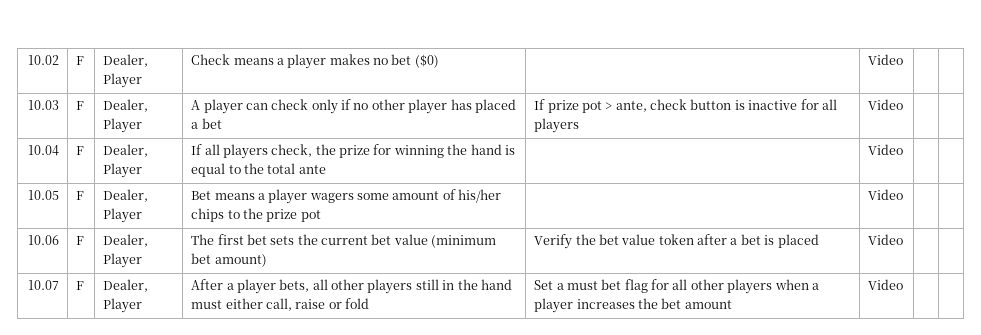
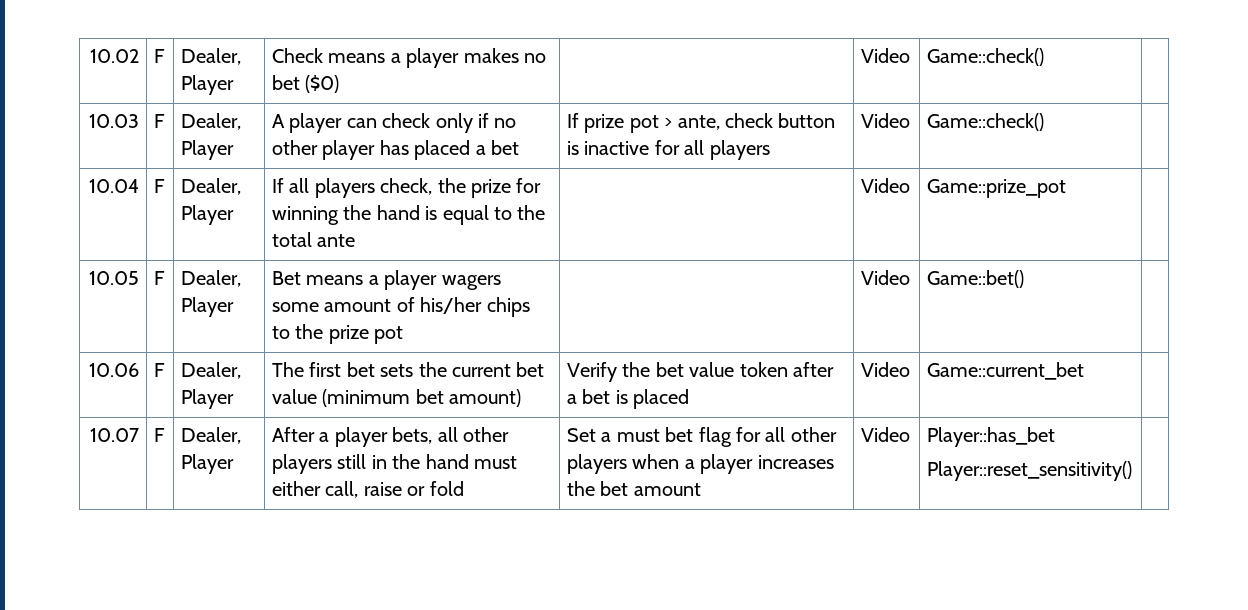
- 10.02 | F | Dealer, Player | Check means a player makes no bet ($0) | | Video | |
+ 10.02 | F | Dealer, Player | Check means a player makes no bet ($0) | | Video | Game::check() |
- 10.03 | F | Dealer, Player | A player can check only if no other player has placed a bet | If prize pot > ante, check button is inactive for all players | Video | |
+ 10.03 | F | Dealer, Player | A player can check only if no other player has placed a bet | If prize pot > ante, check button is inactive for all players | Video | Game::check() |
- 10.04 | F | Dealer, Player | If all players check, the prize for winning the hand is equal to the total ante | | Video | |
+ 10.04 | F | Dealer, Player | If all players check, the prize for winning the hand is equal to the total ante | | Video | Game::prize_pot |
- 10.05 | F | Dealer, Player | Bet means a player wagers some amount of his/her chips to the prize pot | | Video | |
+ 10.05 | F | Dealer, Player | Bet means a player wagers some amount of his/her chips to the prize pot | | Video | Game::bet() |
- 10.06 | F | Dealer, Player | The first bet sets the current bet value (minimum bet amount) | Verify the bet value token after a bet is placed | Video | |
+ 10.06 | F | Dealer, Player | The first bet sets the current bet value (minimum bet amount) | Verify the bet value token after a bet is placed | Video | Game::current_bet |
- 10.07 | F | Dealer, Player | After a player bets, all other players still in the hand must either call, raise or fold | Set a must bet flag for all other players when a player increases the bet amount | Video | |
+ 10.07 | F | Dealer, Player | After a player bets, all other players still in the hand must either call, raise or fold | Set a must bet flag for all other players when a player increases the bet amount | Video | Player::has_bet
+ Player::reset_sensitivity() |

